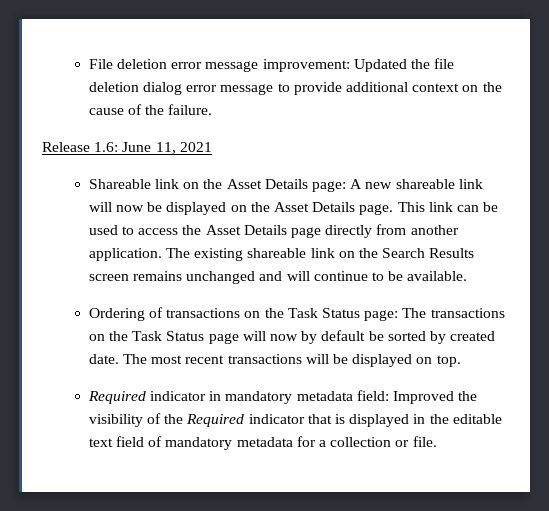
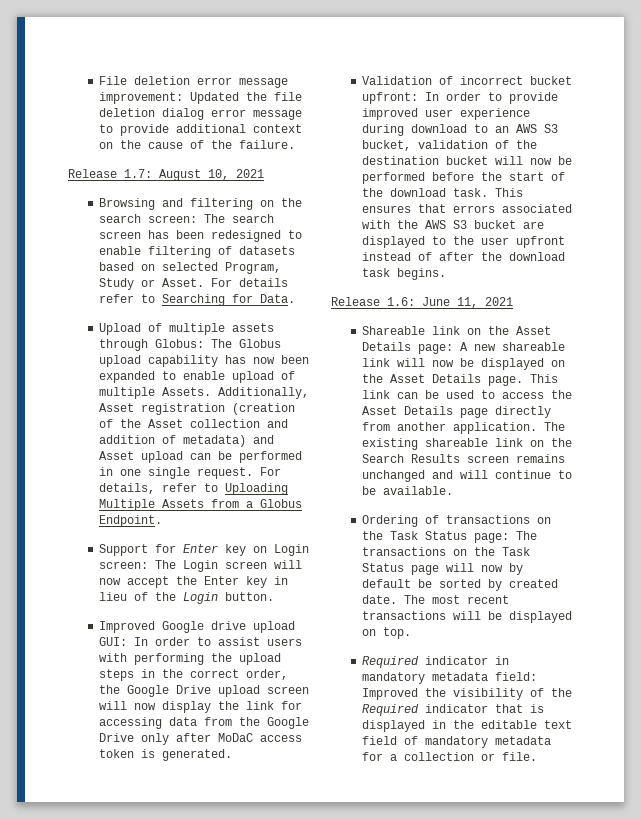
+ Release 1.7: August 10, 2021
+ Browsing and filtering on the search screen: The search screen has been redesigned to enable filtering of datasets based on selected Program, Study or Asset. For details refer to Searching for Data.
+ Upload of multiple assets through Globus: The Globus upload capability has now been expanded to enable upload of multiple Assets. Additionally, Asset registration (creation of the Asset collection and addition of metadata) and Asset upload can be performed in one single request. For details, refer to Uploading Multiple Assets from a Globus Endpoint.
+ Support for Enter key on Login screen: The Login screen will now accept the Enter key in lieu of the Login button.
+ Improved Google drive upload GUI: In order to assist users with performing the upload steps in the correct order, the Google Drive upload screen will now display the link for accessing data from the Google Drive only after MoDaC access token is generated.
+ Validation of incorrect bucket upfront: In order to provide improved user experience during download to an AWS S3 bucket, validation of the destination bucket will now be performed before the start of the download task. This ensures that errors associated with the AWS S3 bucket are displayed to the user upfront instead of after the download task begins.

